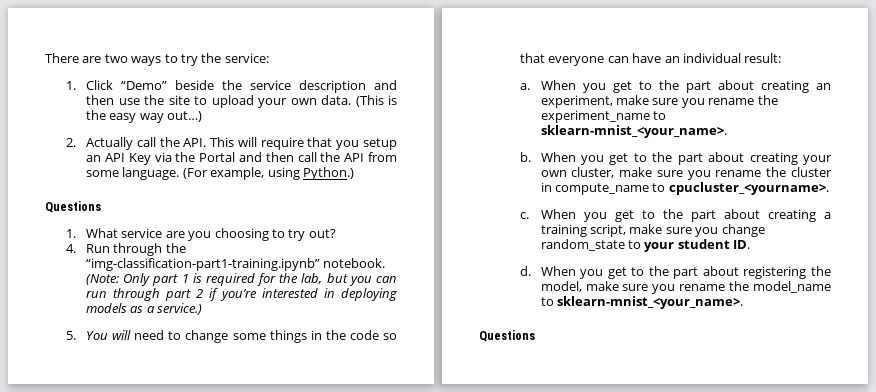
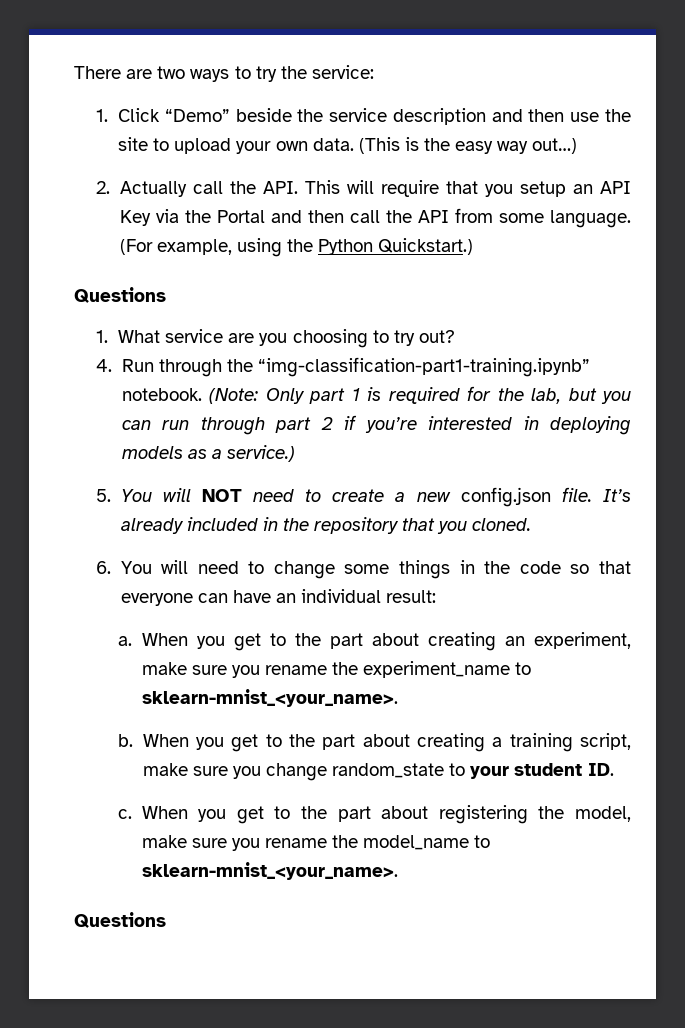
- (For example, using Python.)
+ (For example, using the Python Quickstart.)
- 5. You will need to change some things in the code so that everyone can have an individual result:
+ 5. You will NOT need to create a new config.json file. It’s already included in the repository that you cloned.
+ 6. You will need to change some things in the code so that everyone can have an individual result:
- When you get to the part about creating your own cluster, make sure you rename the cluster in compute_name to cpucluster_<yourname>.
- c. When you get to the part about creating a training script, make sure you change random_state to your student ID.
+ When you get to the part about creating a training script, make sure you change random_state to your student ID.
- d.
+ c.

